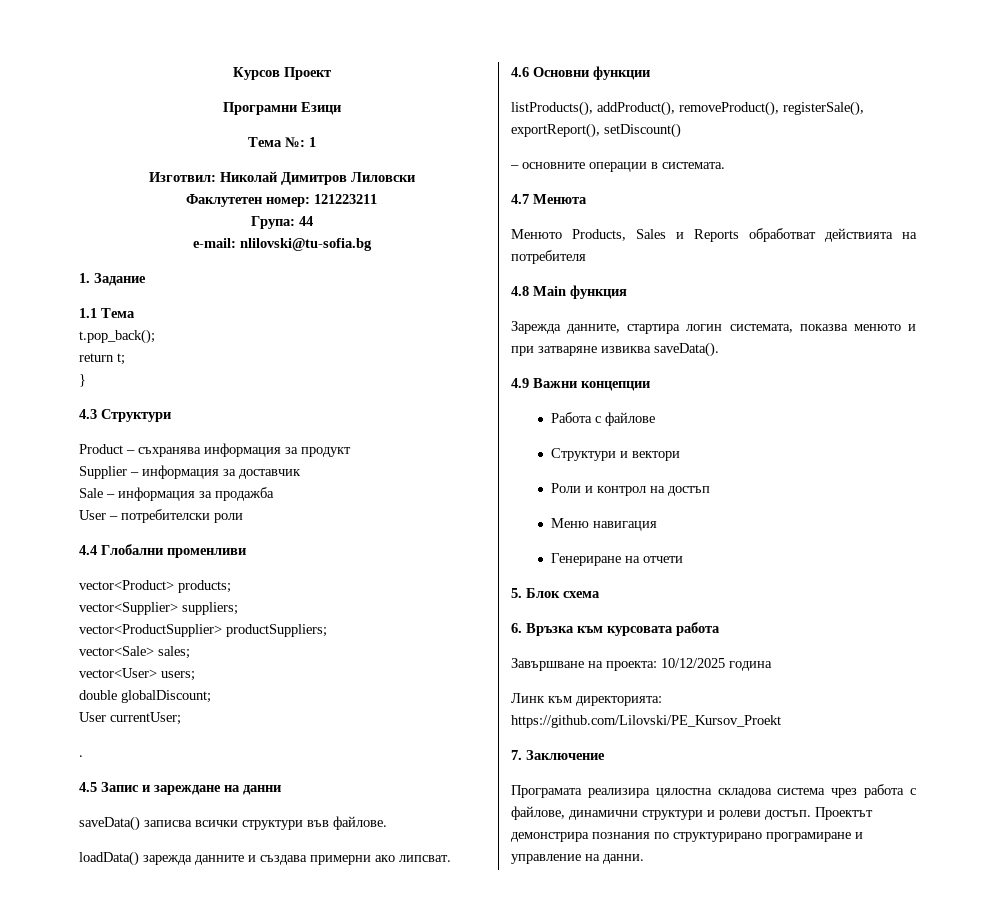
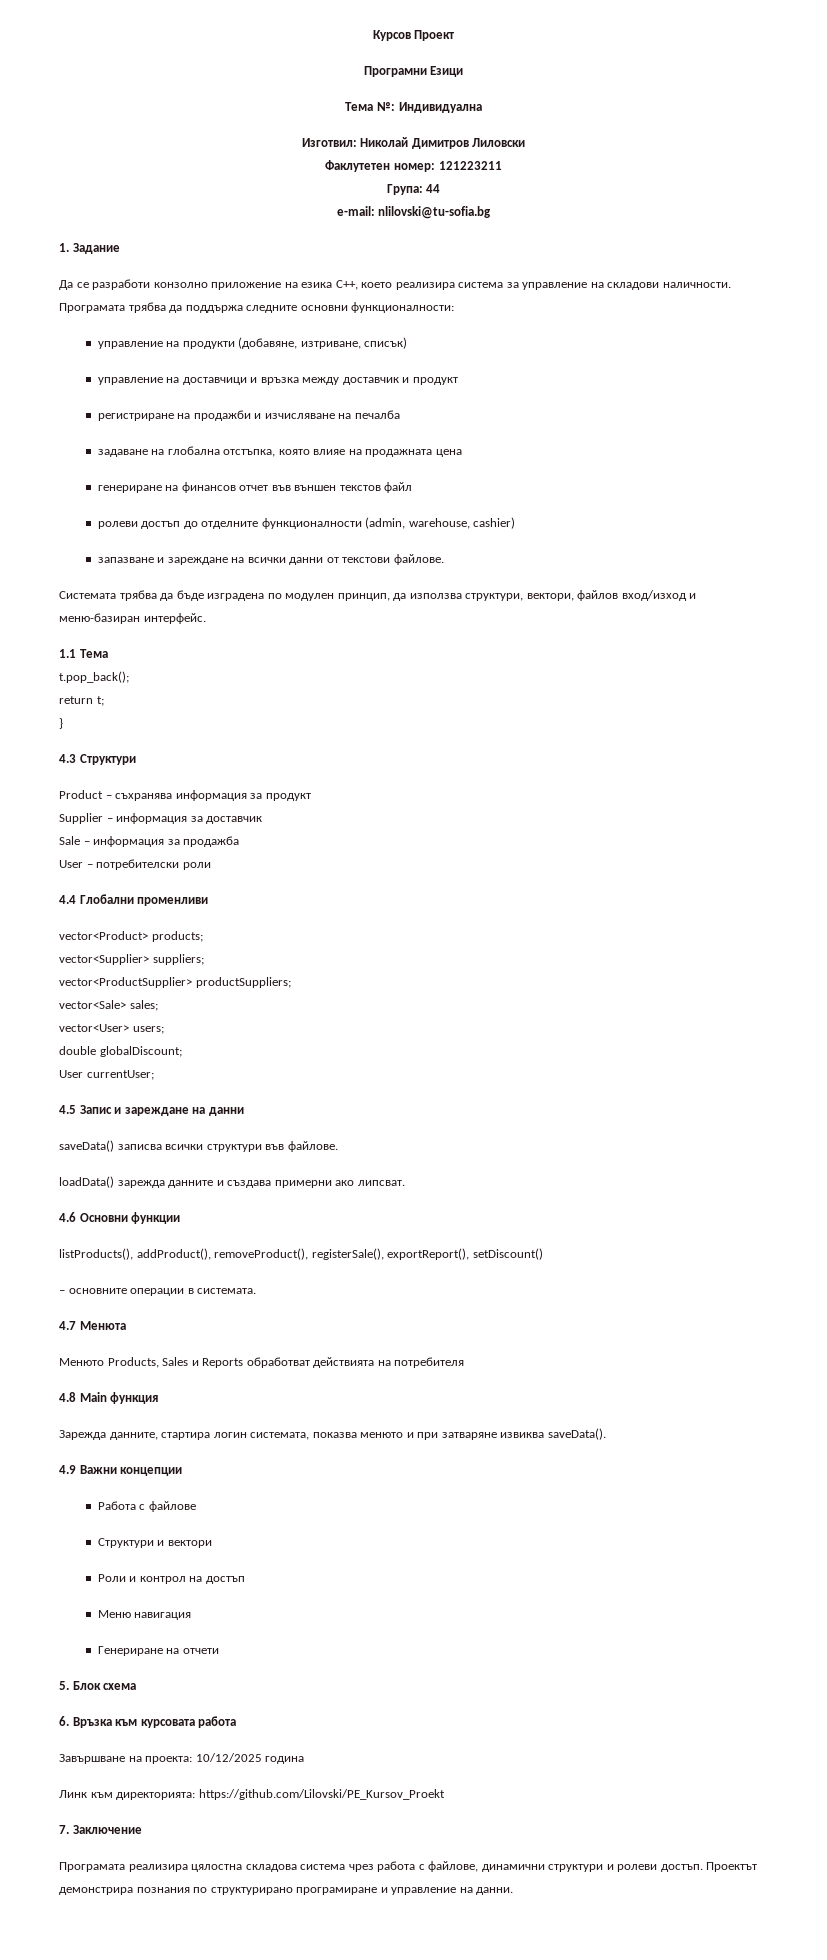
- Тема №: 1
+ Тема №: Индивидуална
+ Да се разработи конзолно приложение на езика C++, което реализира система за управление на складови наличности. Програмата трябва да поддържа следните основни функционалности:
+ управление на продукти (добавяне, изтриване, списък)
+ управление на доставчици и връзка между доставчик и продукт
+ регистриране на продажби и изчисляване на печалба
+ задаване на глобална отстъпка, която влияе на продажната цена
+ генериране на финансов отчет във външен текстов файл
+ ролеви достъп до отделните функционалности (admin, warehouse, cashier)
+ запазване и зареждане на всички данни от текстови файлове.
+ Системата трябва да бъде изградена по модулен принцип, да използва структури, вектори, файлов вход/изход и меню-базиран интерфейс.
- .

